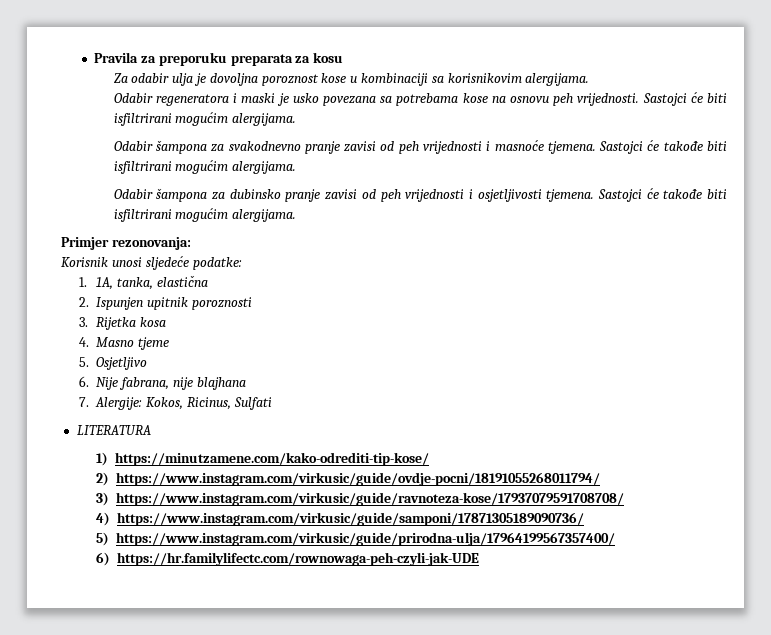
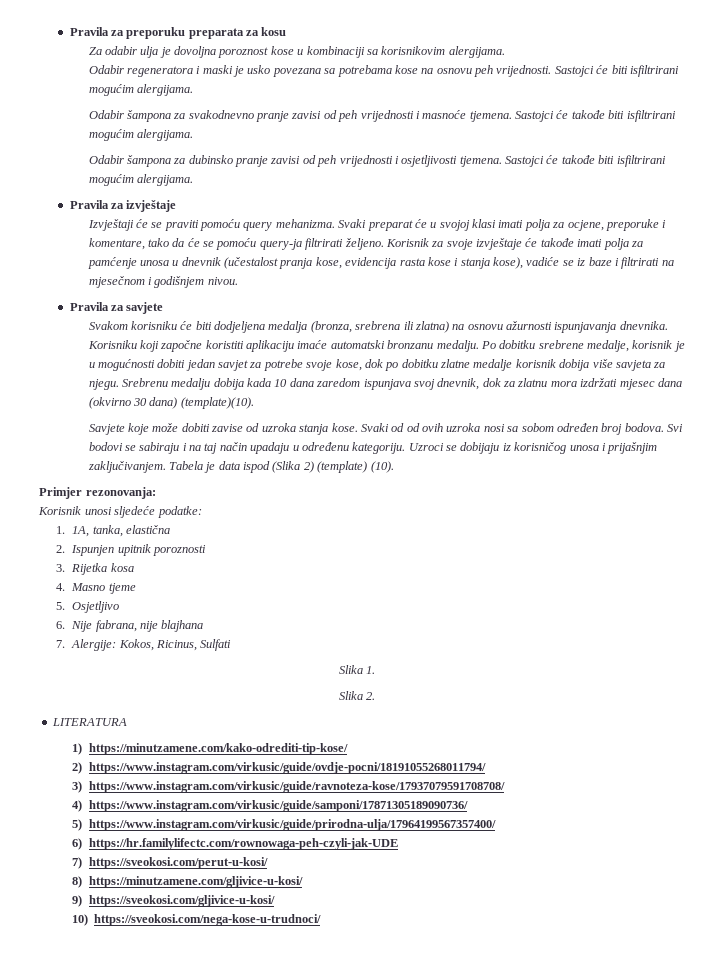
+ Pravila za izvještaje
+ Izvještaji će se praviti pomoću query mehanizma. Svaki preparat će u svojoj klasi imati polja za ocjene, preporuke i komentare, tako da će se pomoću query-ja filtrirati željeno. Korisnik za svoje izvještaje će takođe imati polja za pamćenje unosa u dnevnik (učestalost pranja kose, evidencija rasta kose i stanja kose), vadiće se iz baze i filtrirati na mjesečnom i godišnjem nivou.
+ Pravila za savjete
+ Svakom korisniku će biti dodjeljena medalja (bronza, srebrena ili zlatna) na osnovu ažurnosti ispunjavanja dnevnika. Korisniku koji započne koristiti aplikaciju imaće automatski bronzanu medalju. Po dobitku srebrene medalje, korisnik je u mogućnosti dobiti jedan savjet za potrebe svoje kose, dok po dobitku zlatne medalje korisnik dobija više savjeta za njegu. Srebrenu medalju dobija kada 10 dana zaredom ispunjava svoj dnevnik, dok za zlatnu mora izdržati mjesec dana (okvirno 30 dana) (template)(10).
+ Savjete koje može dobiti zavise od uzroka stanja kose. Svaki od od ovih uzroka nosi sa sobom određen broj bodova. Svi bodovi se sabiraju i na taj način upadaju u određenu kategoriju. Uzroci se dobijaju iz korisničog unosa i prijašnjim zaključivanjem. Tabela je data ispod (Slika 2) (template) (10).
+ Slika 1.
+ Slika 2.
+ 7) https://sveokosi.com/perut-u-kosi/
+ 8) https://minutzamene.com/gljivice-u-kosi/
+ 9) https://sveokosi.com/gljivice-u-kosi/
+ 10) https://sveokosi.com/nega-kose-u-trudnoci/

